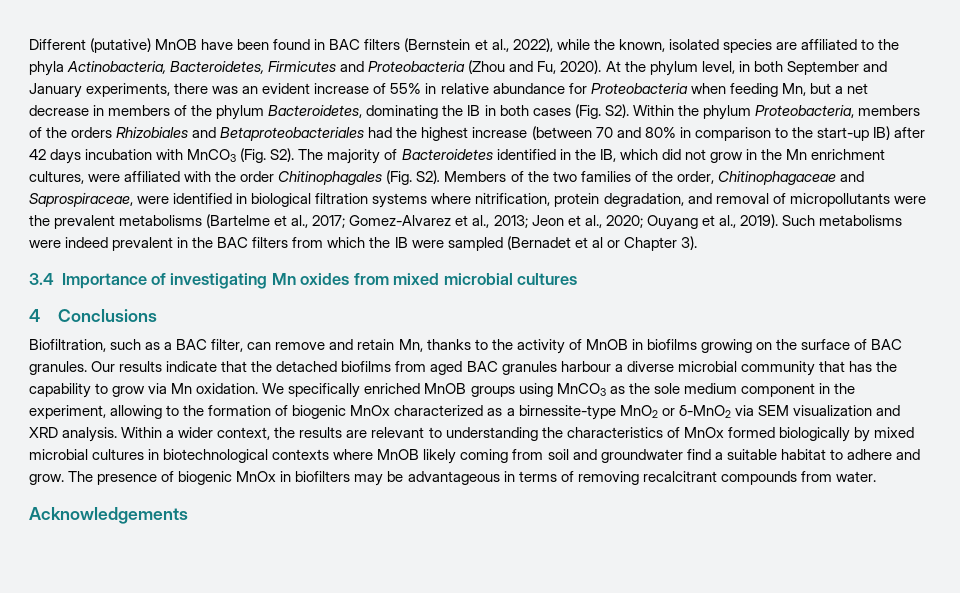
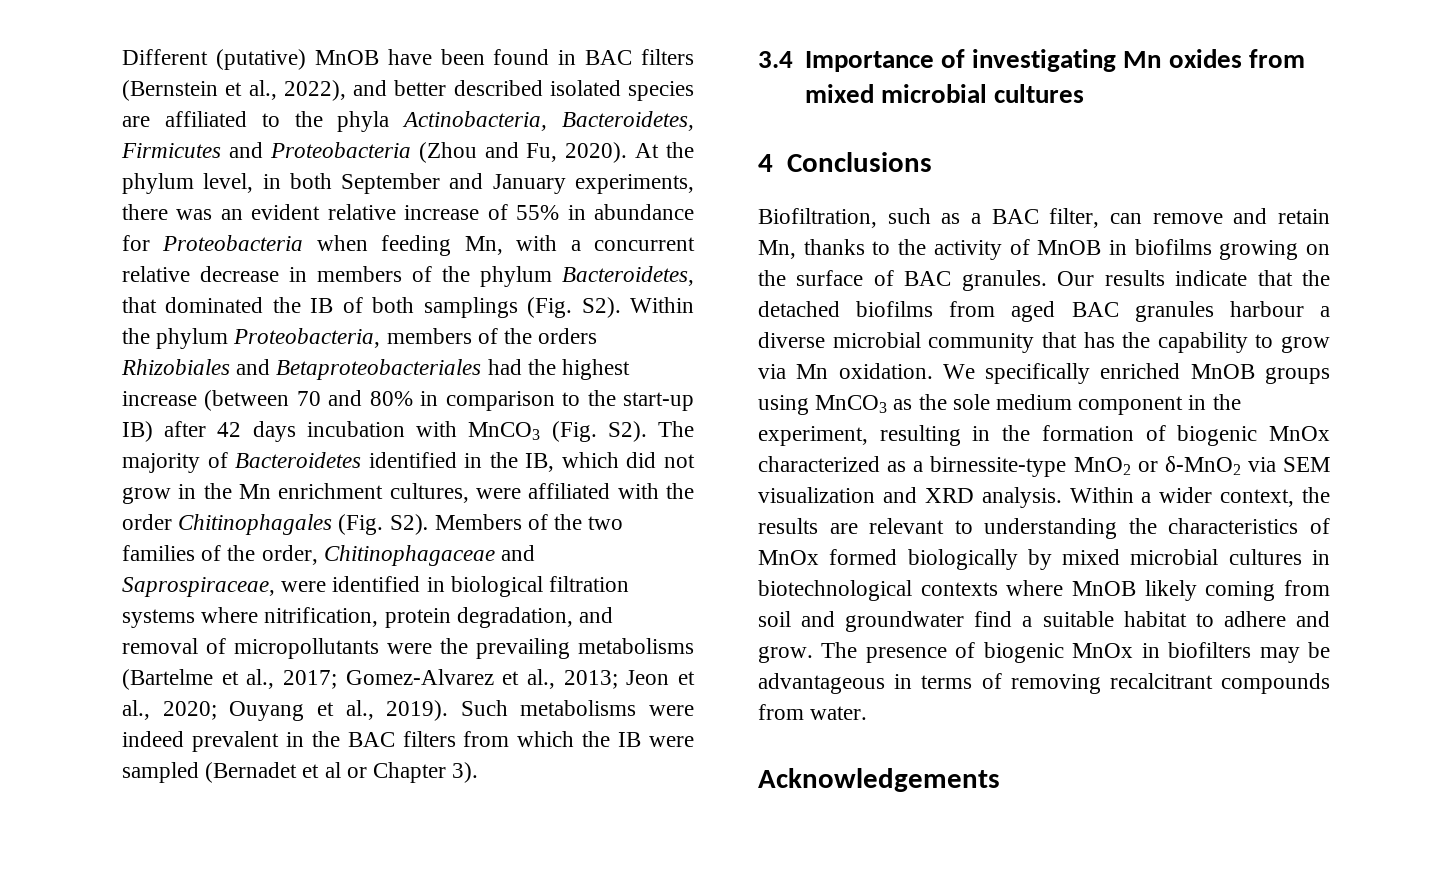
- Different (putative) MnOB have been found in BAC filters (Bernstein et al., 2022), while the known, isolated species are affiliated to the phyla Actinobacteria, Bacteroidetes, Firmicutes and Proteobacteria (Zhou and Fu, 2020).
+ Different (putative) MnOB have been found in BAC filters (Bernstein et al., 2022), and better described isolated species are affiliated to the phyla Actinobacteria, Bacteroidetes, Firmicutes and Proteobacteria (Zhou and Fu, 2020).
- At the phylum level, in both September and January experiments, there was an evident increase of 55% in relative abundance for Proteobacteria when feeding Mn, but a net decrease in members of the phylum Bacteroidetes, dominating the IB in both cases (Fig. S2). Within the phylum Proteobacteria, members of the orders Rhizobiales and Betaproteobacteriales had the highest increase (between 70 and 80% in comparison to the start-up IB) after 42 days incubation with MnCO3 (Fig. S2). The majority of Bacteroidetes identified in the IB, which did not grow in the Mn enrichment cultures, were affiliated with the order Chitinophagales (Fig. S2). Members of the two families of the order, Chitinophagaceae and Saprospiraceae, were identified in biological filtration systems where nitrification, protein degradation, and removal of micropollutants were the prevalent metabolisms (Bartelme et al., 2017;
+ At the phylum level, in both September and January experiments, there was an evident relative increase of 55% in abundance for Proteobacteria when feeding Mn, with a concurrent relative decrease in members of the phylum Bacteroidetes, that dominated the IB of both samplings (Fig. S2). Within the phylum Proteobacteria, members of the orders Rhizobiales and Betaproteobacteriales had the highest increase (between 70 and 80% in comparison to the start-up IB) after 42 days incubation with MnCO3 (Fig. S2). The majority of Bacteroidetes identified in the IB, which did not grow in the Mn enrichment cultures, were affiliated with the order Chitinophagales (Fig. S2). Members of the two families of the order, Chitinophagaceae and Saprospiraceae, were identified in biological filtration systems where nitrification, protein degradation, and removal of micropollutants were the prevailing metabolisms (Bartelme et al., 2017;
- We specifically enriched MnOB groups using MnCO3 as the sole medium component in the experiment, allowing to the formation of biogenic MnOx characterized as a birnessite-type MnO2 or δ-MnO2 via SEM visualization and XRD analysis.
+ We specifically enriched MnOB groups using MnCO3 as the sole medium component in the experiment, resulting in the formation of biogenic MnOx characterized as a birnessite-type MnO2 or δ-MnO2 via SEM visualization and XRD analysis.

